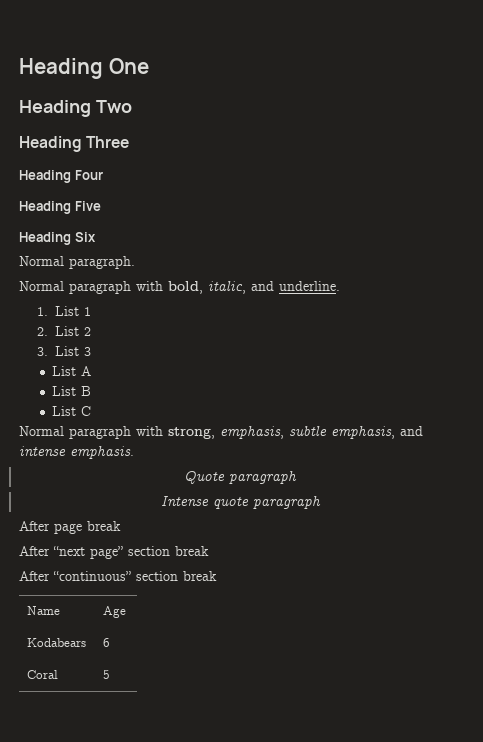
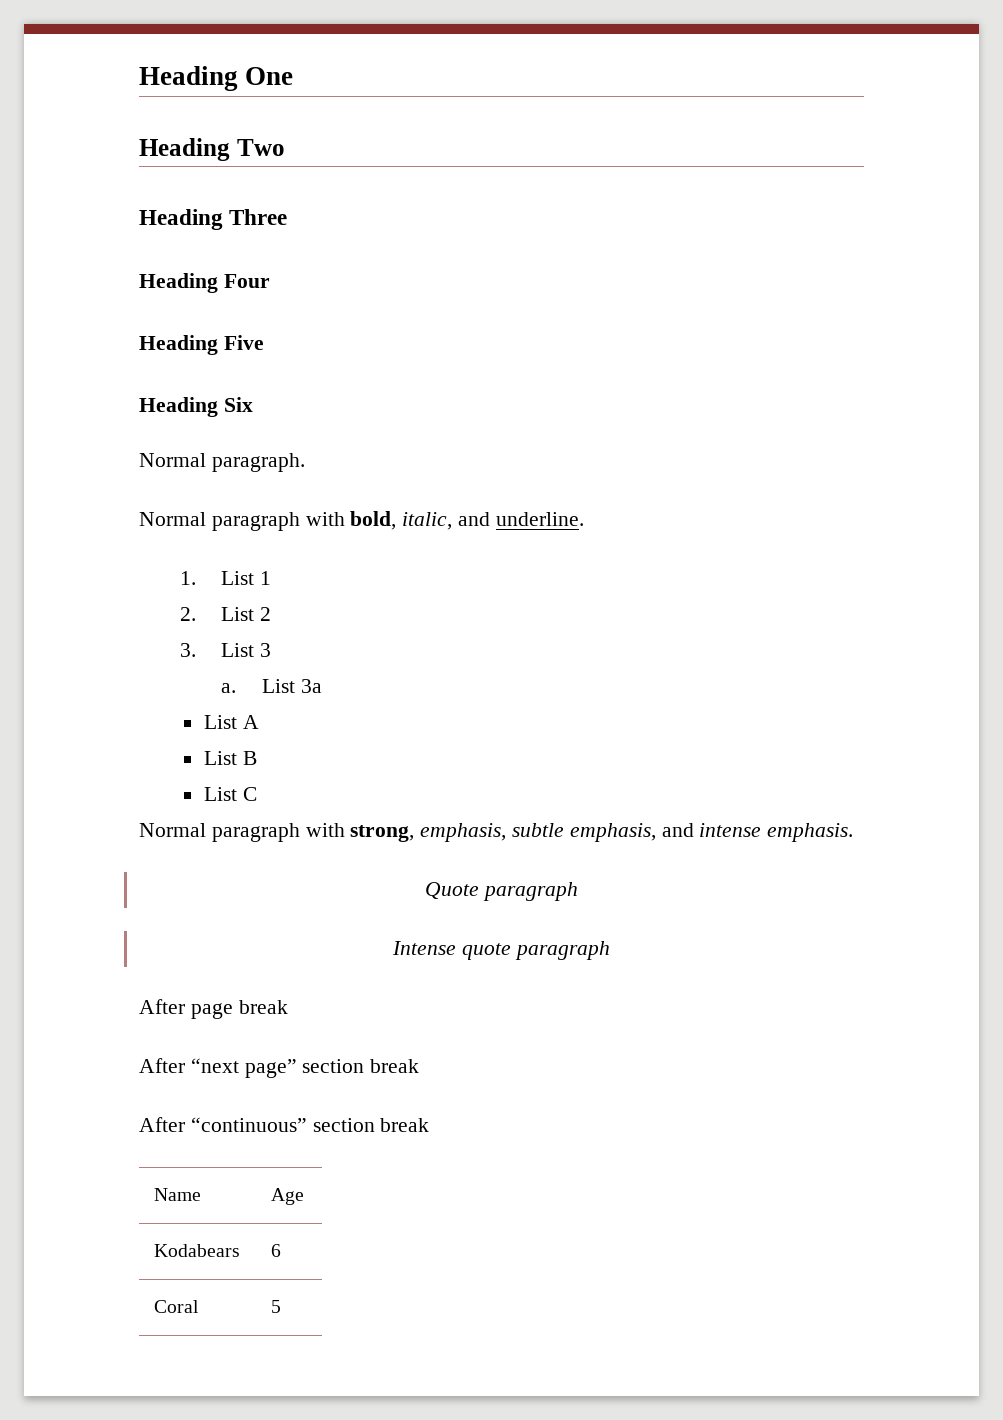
+ a. List 3a

